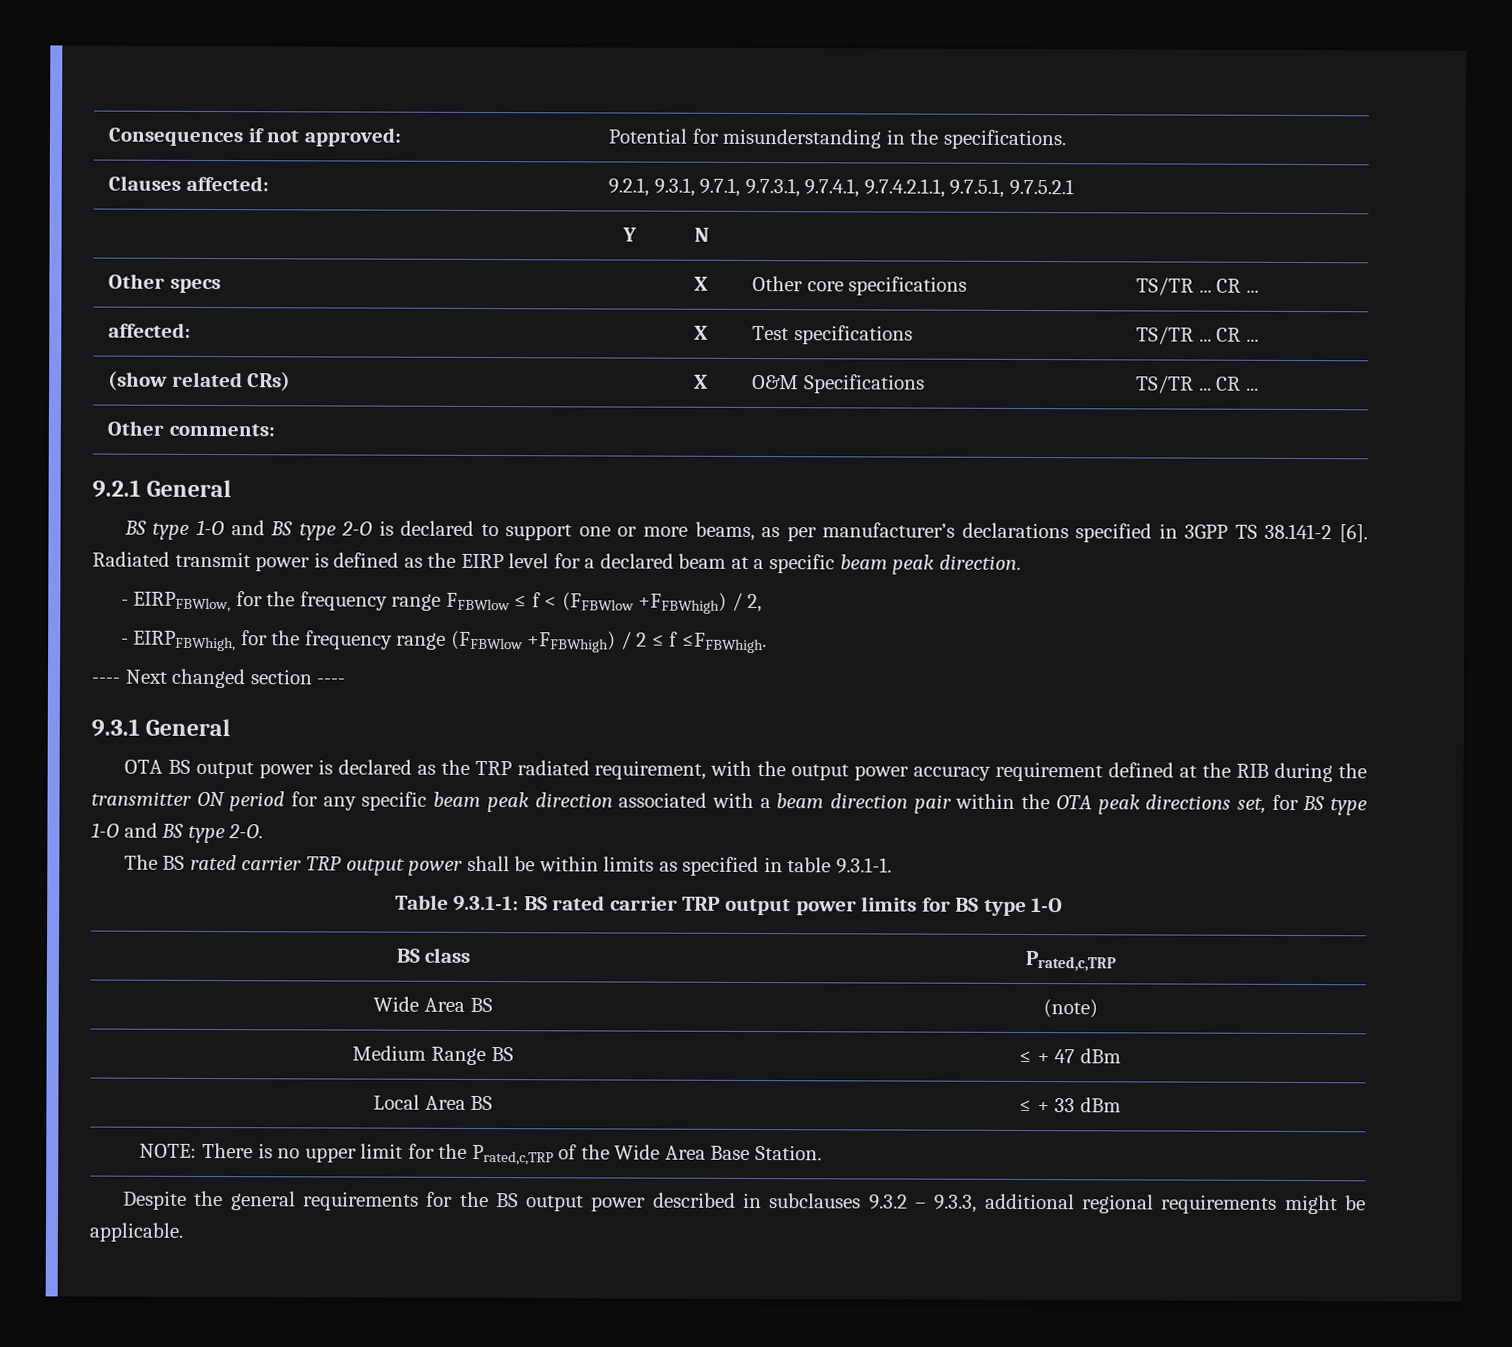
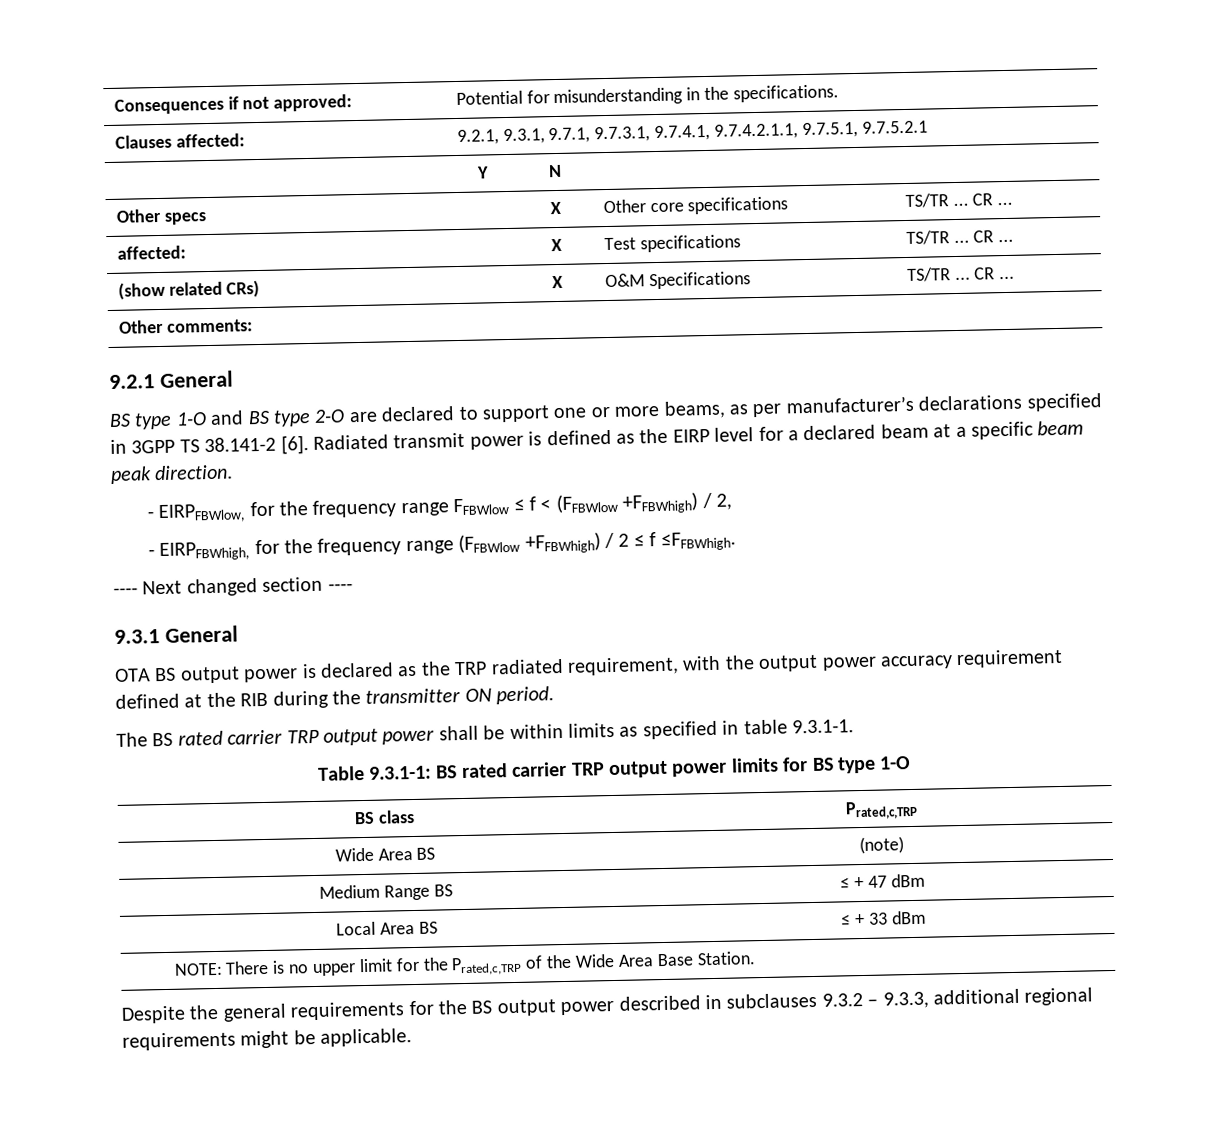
- BS type 1-O and BS type 2-O is declared to support one or more beams, as per manufacturer’s declarations specified in 3GPP TS 38.141-2 [6].
+ BS type 1-O and BS type 2-O are declared to support one or more beams, as per manufacturer’s declarations specified in 3GPP TS 38.141-2 [6].
- OTA BS output power is declared as the TRP radiated requirement, with the output power accuracy requirement defined at the RIB during the transmitter ON period for any specific beam peak direction associated with a beam direction pair within the OTA peak directions set, for BS type 1-O and BS type 2-O.
+ OTA BS output power is declared as the TRP radiated requirement, with the output power accuracy requirement defined at the RIB during the transmitter ON period.

